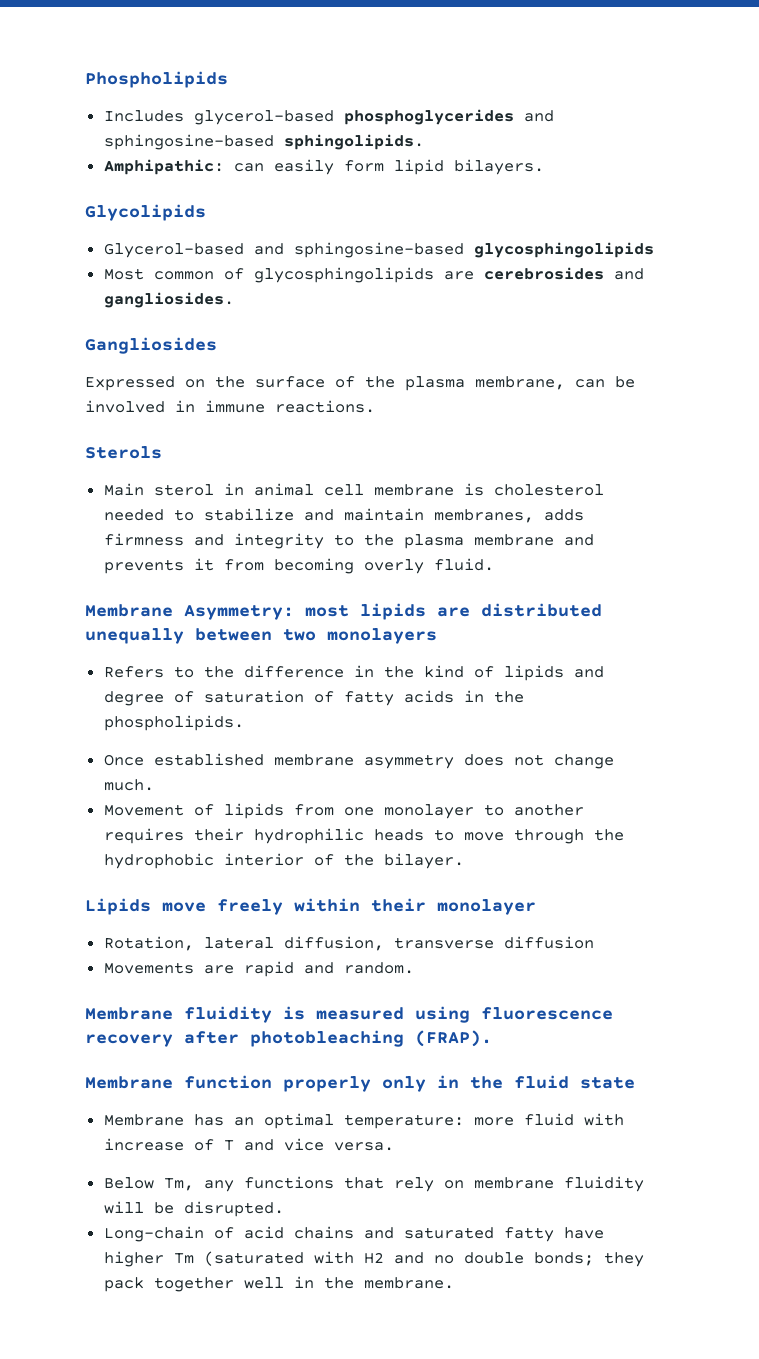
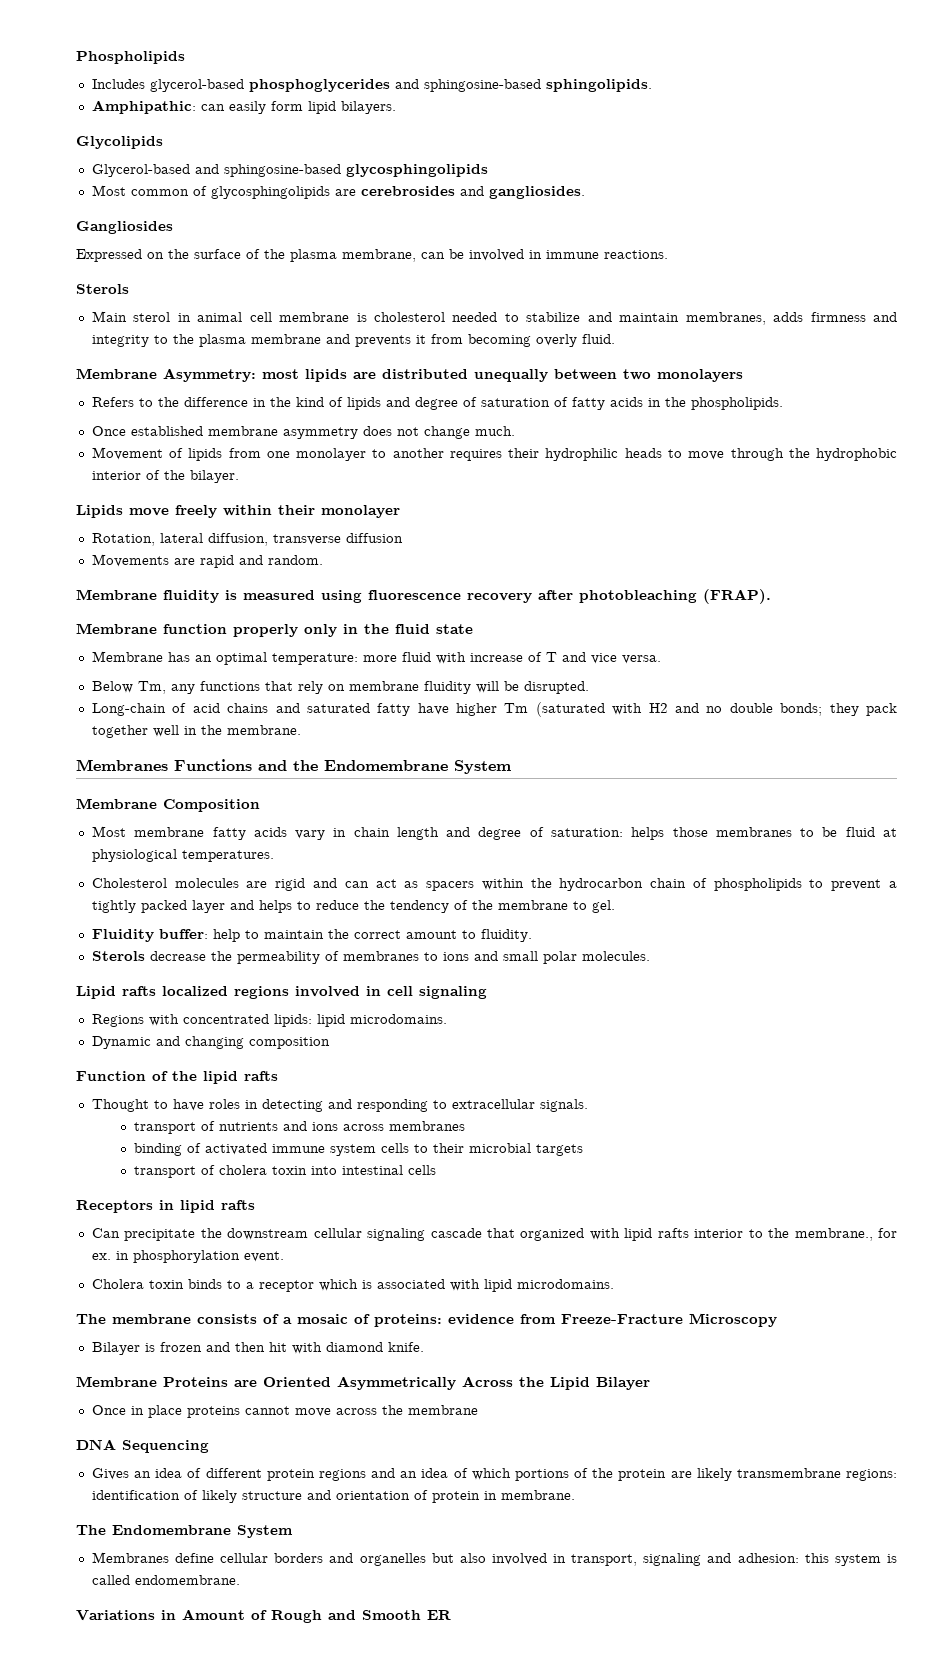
+ Membranes Functions and the Endomembrane System
+ Membrane Composition
+ Most membrane fatty acids vary in chain length and degree of saturation: helps those membranes to be fluid at physiological temperatures.
+ Cholesterol molecules are rigid and can act as spacers within the hydrocarbon chain of phospholipids to prevent a tightly packed layer and helps to reduce the tendency of the membrane to gel.
+ Fluidity buffer: help to maintain the correct amount to fluidity.
+ Sterols decrease the permeability of membranes to ions and small polar molecules.
+ Lipid rafts localized regions involved in cell signaling
+ Regions with concentrated lipids: lipid microdomains.
+ Dynamic and changing composition
+ Function of the lipid rafts
+ Thought to have roles in detecting and responding to extracellular signals.
+ transport of nutrients and ions across membranes
+ binding of activated immune system cells to their microbial targets
+ transport of cholera toxin into intestinal cells
+ Receptors in lipid rafts
+ Can precipitate the downstream cellular signaling cascade that organized with lipid rafts interior to the membrane., for ex. in phosphorylation event.
+ Cholera toxin binds to a receptor which is associated with lipid microdomains.
+ The membrane consists of a mosaic of proteins: evidence from Freeze-Fracture Microscopy
+ Bilayer is frozen and then hit with diamond knife.
+ Membrane Proteins are Oriented Asymmetrically Across the Lipid Bilayer
+ Once in place proteins cannot move across the membrane
+ DNA Sequencing
+ Gives an idea of different protein regions and an idea of which portions of the protein are likely transmembrane regions: identification of likely structure and orientation of protein in membrane.
+ The Endomembrane System
+ Membranes define cellular borders and organelles but also involved in transport, signaling and adhesion: this system is called endomembrane.
+ Variations in Amount of Rough and Smooth ER

